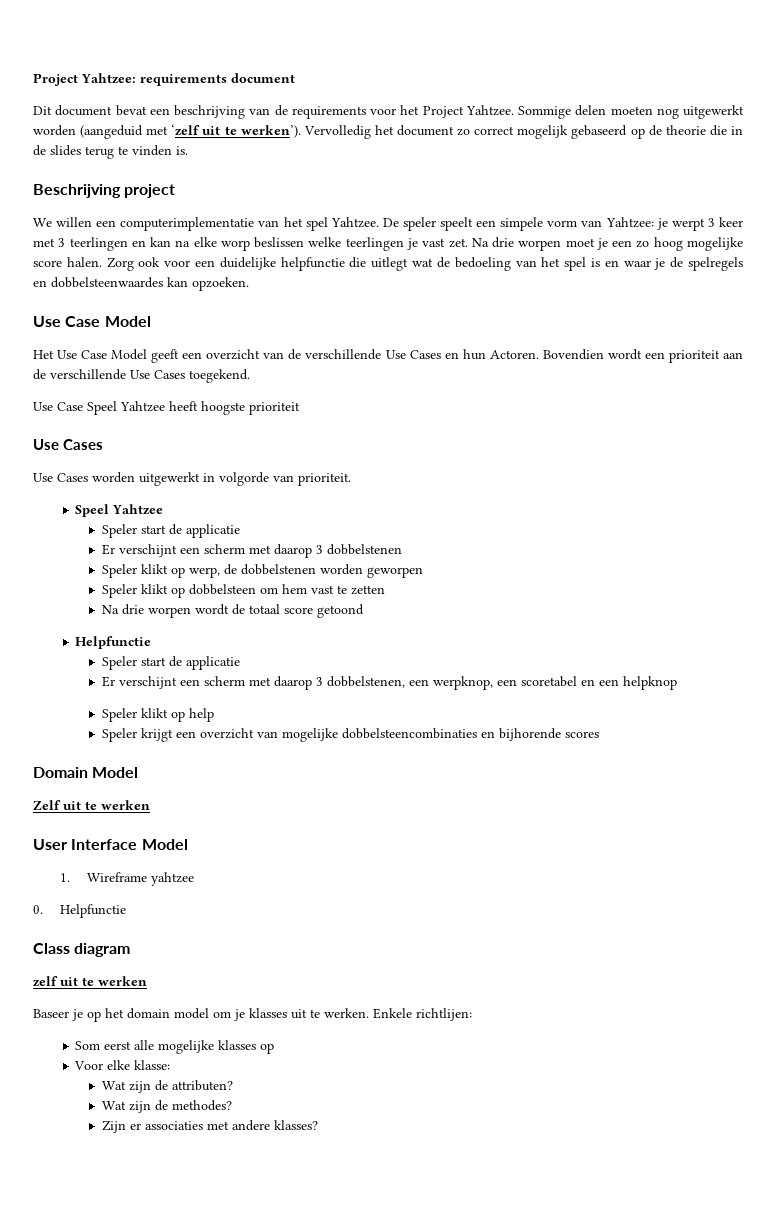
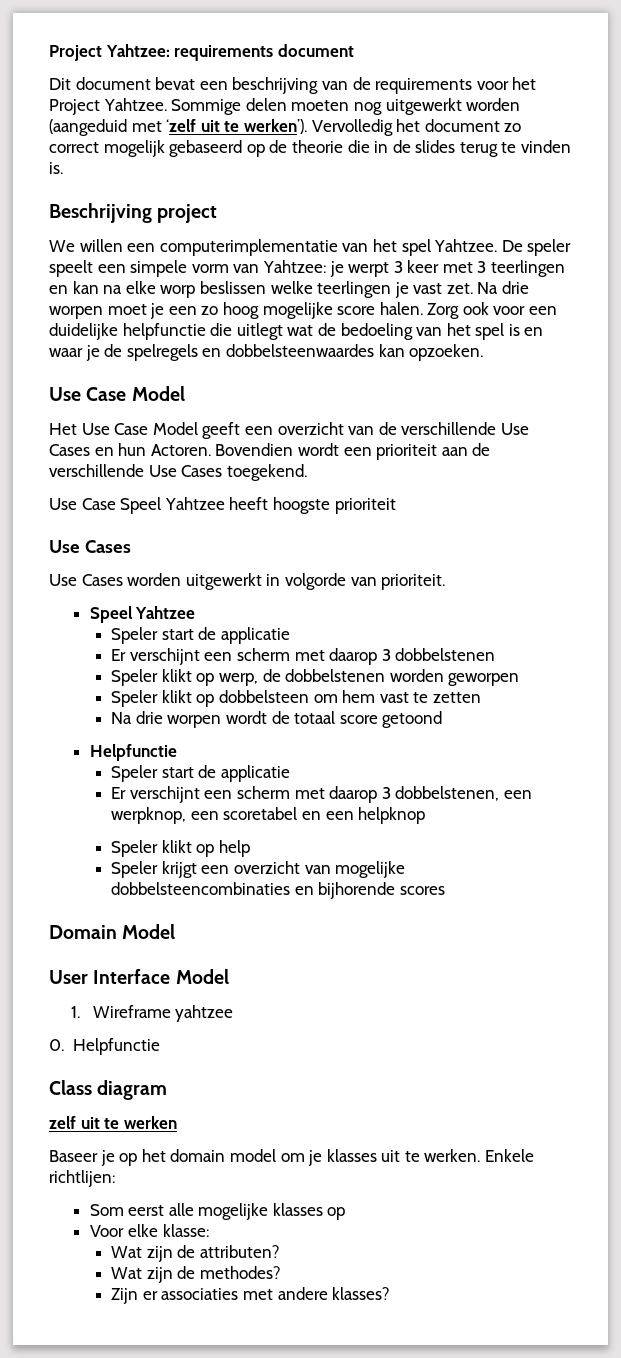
- Zelf uit te werken

